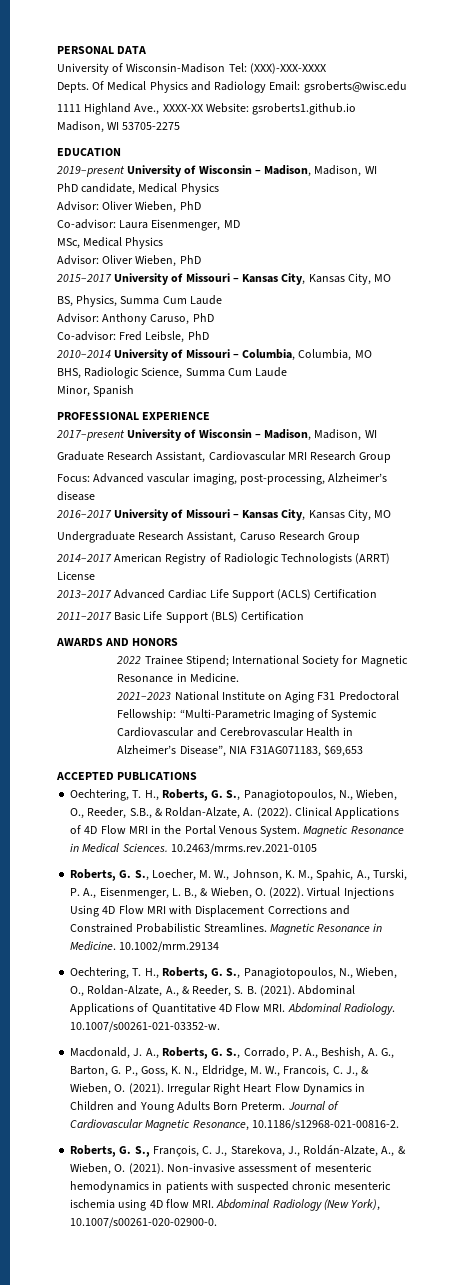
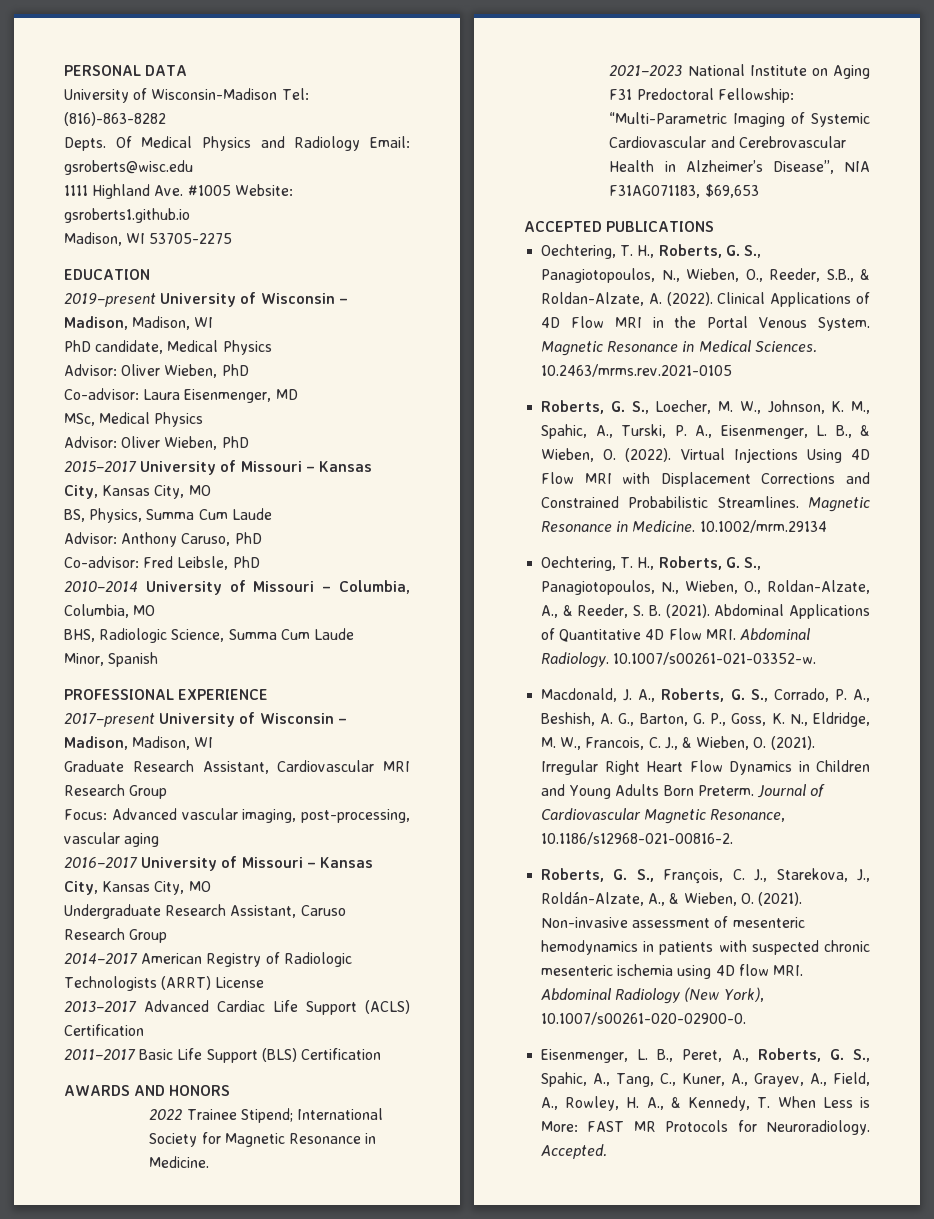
- University of Wisconsin-Madison Tel: (XXX)-XXX-XXXX
+ University of Wisconsin-Madison Tel: (816)-863-8282
- 1111 Highland Ave., XXXX-XX Website: gsroberts1.github.io
+ 1111 Highland Ave. #1005 Website: gsroberts1.github.io
- Focus: Advanced vascular imaging, post-processing, Alzheimer’s disease
+ Focus: Advanced vascular imaging, post-processing, vascular aging
+ Eisenmenger, L. B., Peret, A., Roberts, G. S., Spahic, A., Tang, C., Kuner, A., Grayev, A., Field, A., Rowley, H. A., & Kennedy, T. When Less is More: FAST MR Protocols for Neuroradiology. Accepted.

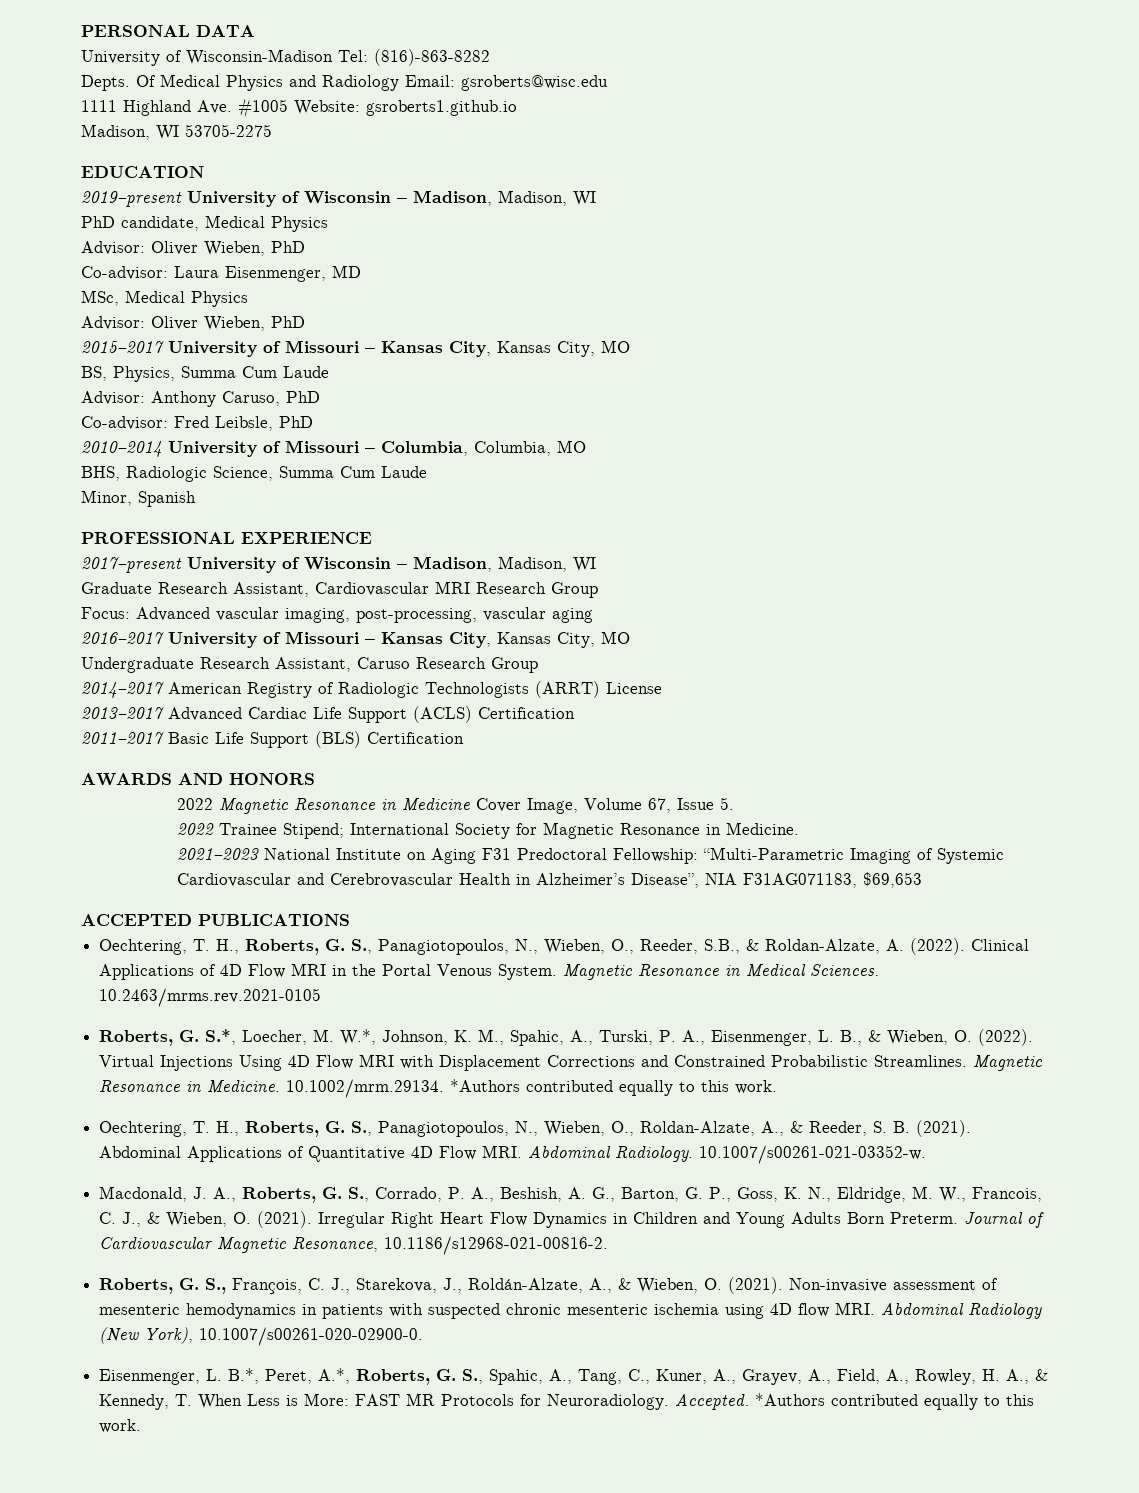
+ 2022 Magnetic Resonance in Medicine Cover Image, Volume 67, Issue 5.
- Roberts, G. S., Loecher, M. W., Johnson, K. M., Spahic, A., Turski, P. A., Eisenmenger, L. B., & Wieben, O. (2022).
+ Roberts, G. S.*, Loecher, M. W.*, Johnson, K. M., Spahic, A., Turski, P. A., Eisenmenger, L. B., & Wieben, O. (2022).
- 10.1002/mrm.29134
+ 10.1002/mrm.29134. *Authors contributed equally to this work.
- Eisenmenger, L. B., Peret, A., Roberts, G. S., Spahic, A., Tang, C., Kuner, A., Grayev, A., Field, A., Rowley, H. A., & Kennedy, T. When Less is More: FAST MR Protocols for Neuroradiology.
+ Eisenmenger, L. B.*, Peret, A.*, Roberts, G. S., Spahic, A., Tang, C., Kuner, A., Grayev, A., Field, A., Rowley, H. A., & Kennedy, T. When Less is More: FAST MR Protocols for Neuroradiology.
- Accepted.
+ Accepted. *Authors contributed equally to this work.

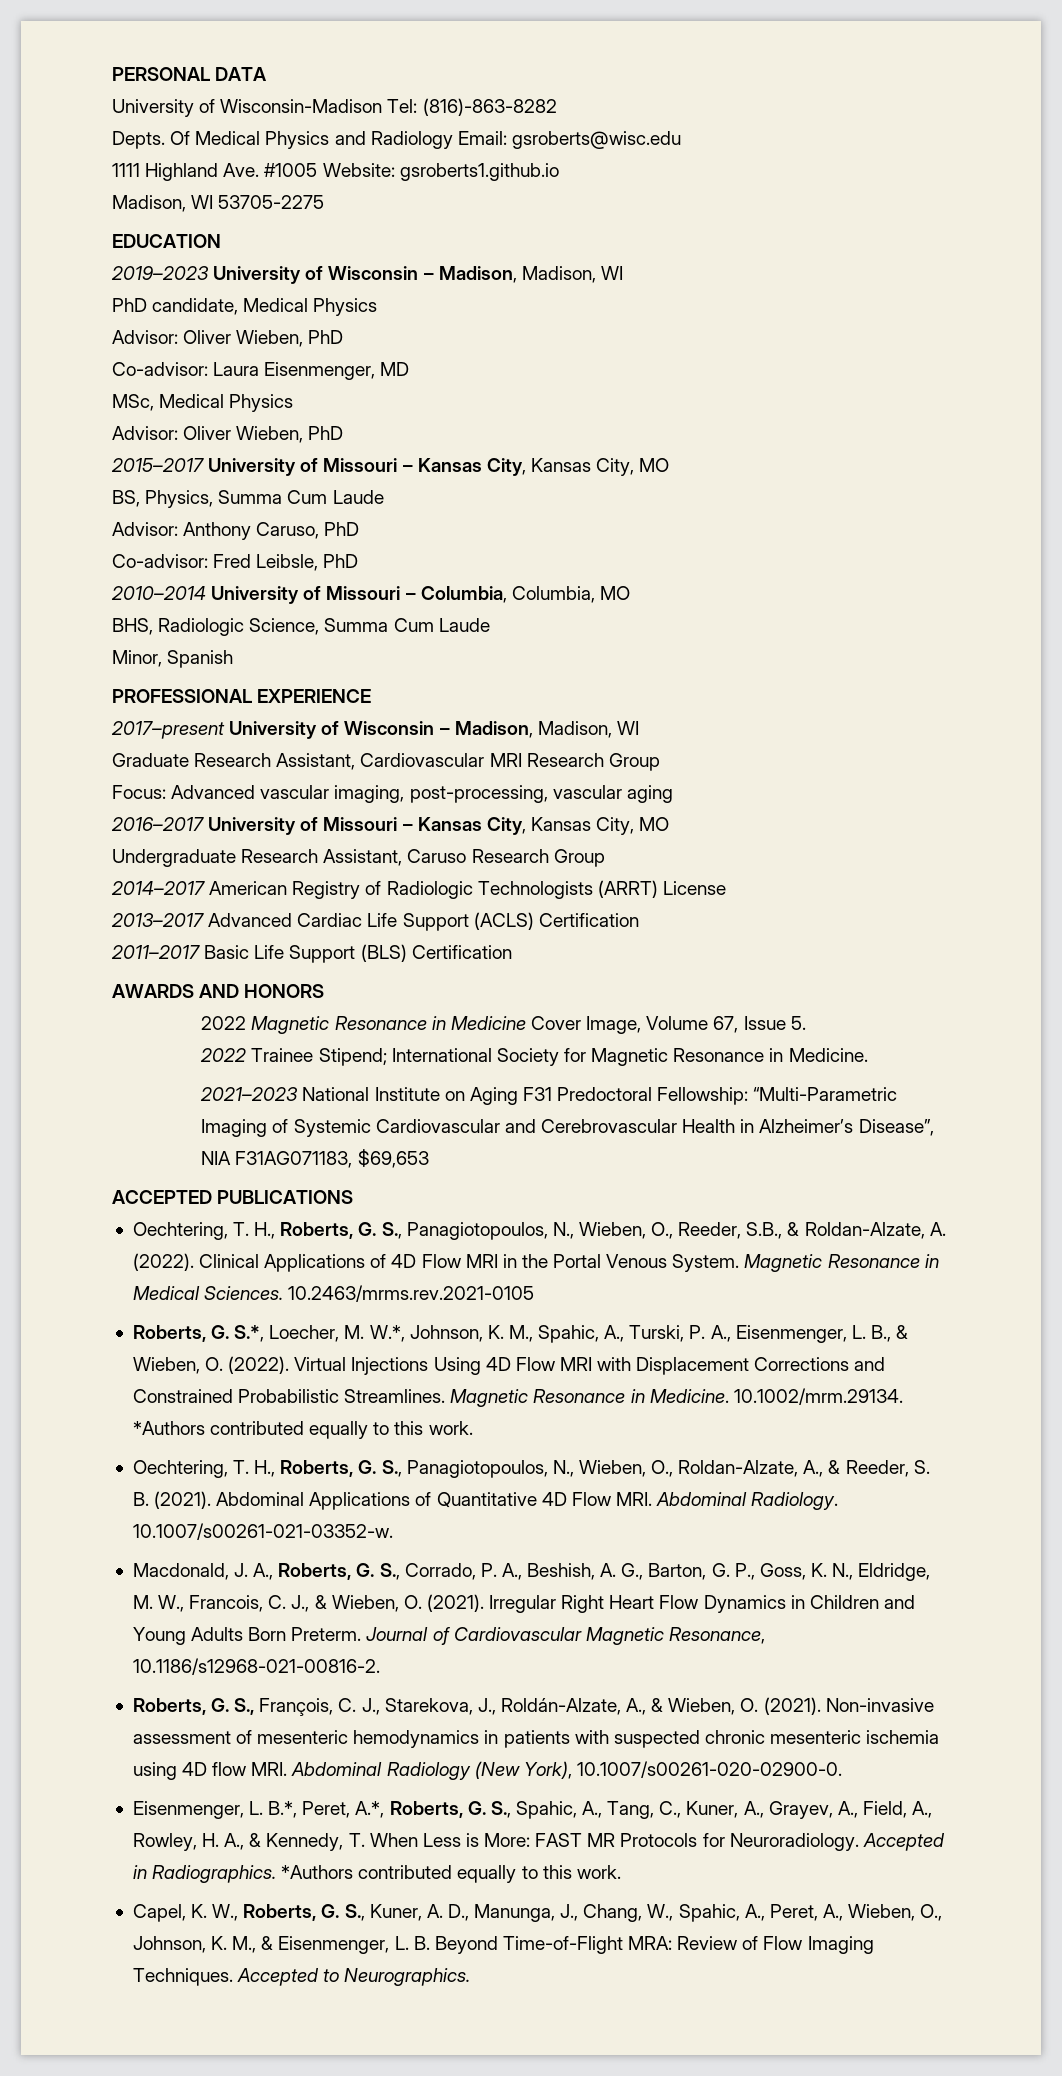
- 2019–present University of Wisconsin – Madison, Madison, WI
+ 2019–2023 University of Wisconsin – Madison, Madison, WI
- Accepted. *Authors contributed equally to this work.
+ Accepted in Radiographics. *Authors contributed equally to this work.
+ Capel, K. W., Roberts, G. S., Kuner, A. D., Manunga, J., Chang, W., Spahic, A., Peret, A., Wieben, O., Johnson, K. M., & Eisenmenger, L. B. Beyond Time-of-Flight MRA: Review of Flow Imaging Techniques. Accepted to Neurographics.

